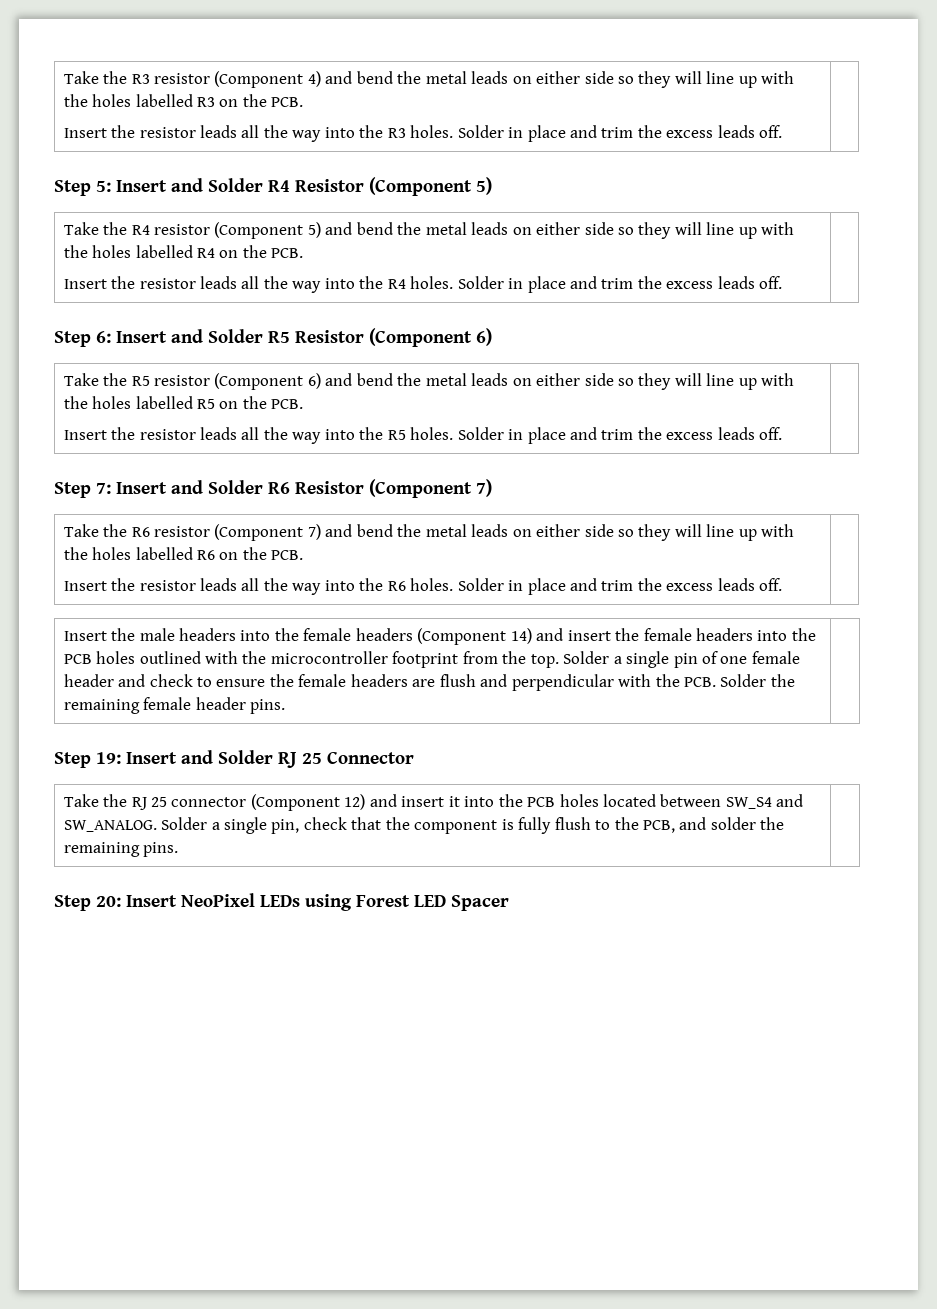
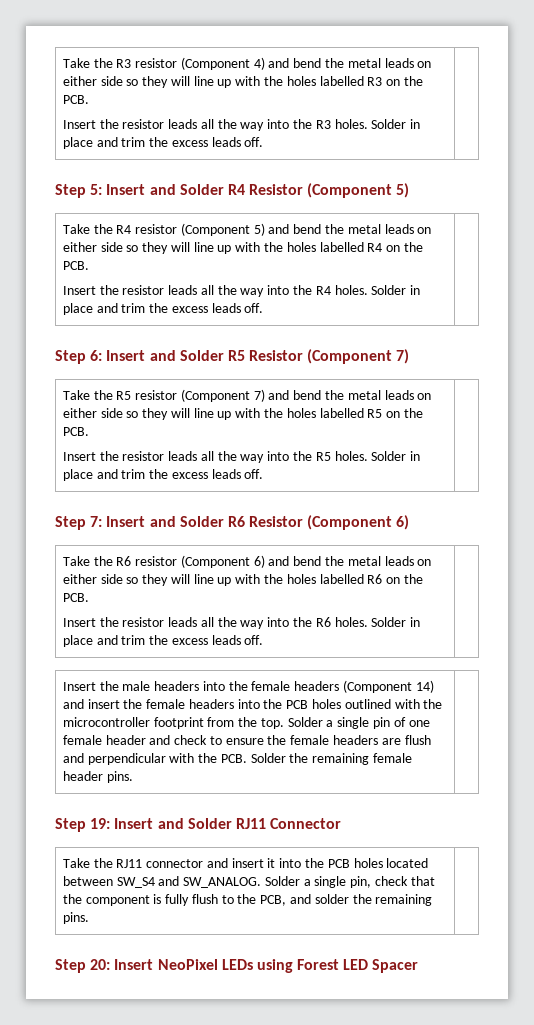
- Step 6: Insert and Solder R5 Resistor (Component 6)
+ Step 6: Insert and Solder R5 Resistor (Component 7)
- Take the R5 resistor (Component 6) and bend the metal leads on either side so they will line up with the holes labelled R5 on the PCB.
+ Take the R5 resistor (Component 7) and bend the metal leads on either side so they will line up with the holes labelled R5 on the PCB.
- Step 7: Insert and Solder R6 Resistor (Component 7)
+ Step 7: Insert and Solder R6 Resistor (Component 6)
- Take the R6 resistor (Component 7) and bend the metal leads on either side so they will line up with the holes labelled R6 on the PCB.
+ Take the R6 resistor (Component 6) and bend the metal leads on either side so they will line up with the holes labelled R6 on the PCB.
- Step 19: Insert and Solder RJ 25 Connector
+ Step 19: Insert and Solder RJ11 Connector
- Take the RJ 25 connector (Component 12) and insert it into the PCB holes located between SW_S4 and SW_ANALOG. Solder a single pin, check that the component is fully flush to the PCB, and solder the remaining pins. |
+ Take the RJ11 connector and insert it into the PCB holes located between SW_S4 and SW_ANALOG. Solder a single pin, check that the component is fully flush to the PCB, and solder the remaining pins. |

